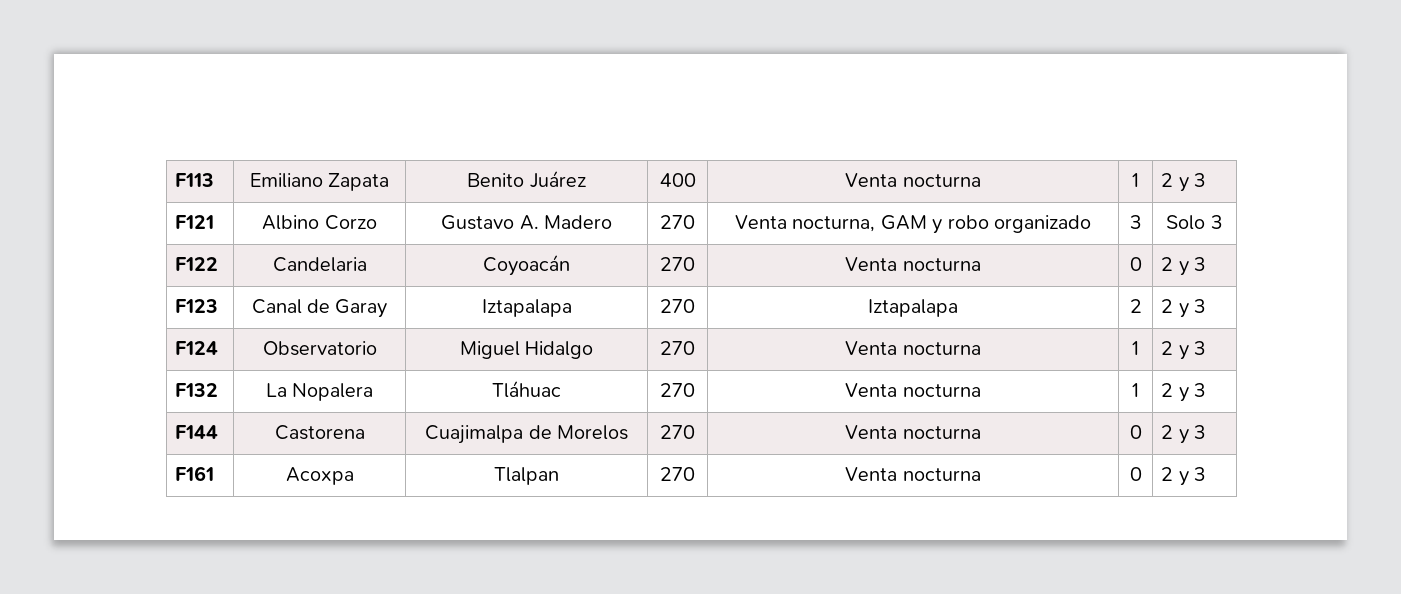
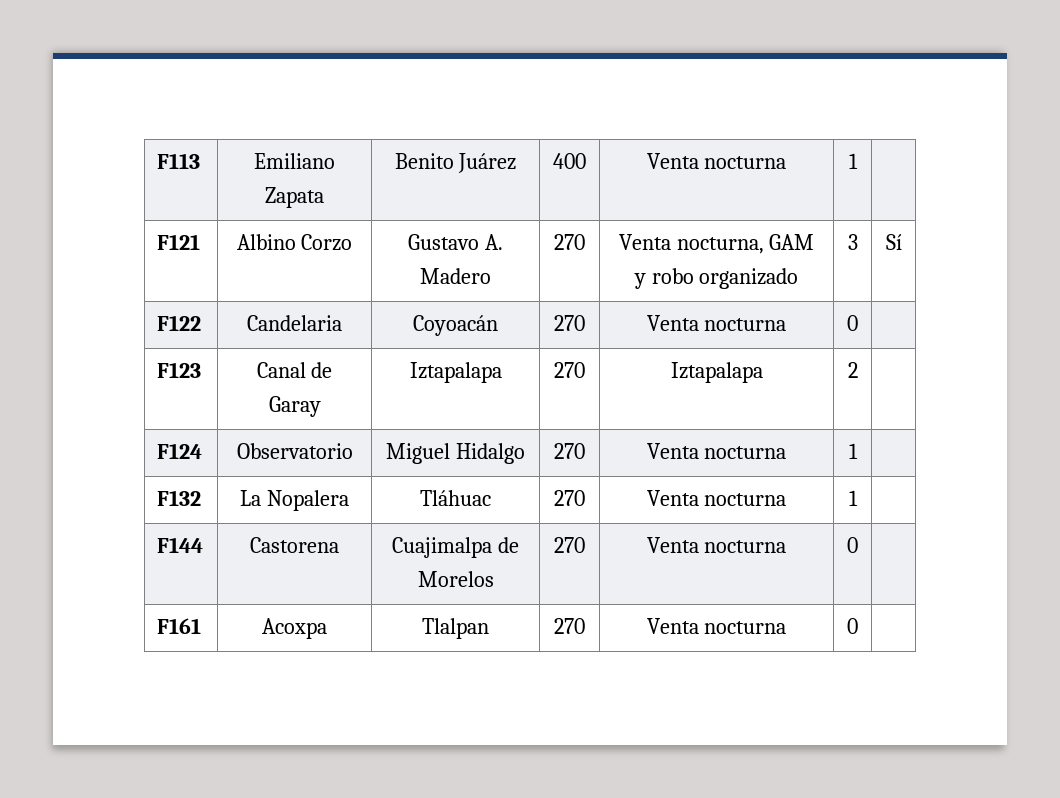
- F113 | Emiliano Zapata | Benito Juárez | 400 | Venta nocturna | 1 | 2 y 3
+ F113 | Emiliano Zapata | Benito Juárez | 400 | Venta nocturna | 1 |
- F121 | Albino Corzo | Gustavo A. Madero | 270 | Venta nocturna, GAM y robo organizado | 3 | Solo 3
+ F121 | Albino Corzo | Gustavo A. Madero | 270 | Venta nocturna, GAM y robo organizado | 3 | Sí
- F122 | Candelaria | Coyoacán | 270 | Venta nocturna | 0 | 2 y 3
+ F122 | Candelaria | Coyoacán | 270 | Venta nocturna | 0 |
- F123 | Canal de Garay | Iztapalapa | 270 | Iztapalapa | 2 | 2 y 3
+ F123 | Canal de Garay | Iztapalapa | 270 | Iztapalapa | 2 |
- F124 | Observatorio | Miguel Hidalgo | 270 | Venta nocturna | 1 | 2 y 3
+ F124 | Observatorio | Miguel Hidalgo | 270 | Venta nocturna | 1 |
- F132 | La Nopalera | Tláhuac | 270 | Venta nocturna | 1 | 2 y 3
+ F132 | La Nopalera | Tláhuac | 270 | Venta nocturna | 1 |
- F144 | Castorena | Cuajimalpa de Morelos | 270 | Venta nocturna | 0 | 2 y 3
+ F144 | Castorena | Cuajimalpa de Morelos | 270 | Venta nocturna | 0 |
- F161 | Acoxpa | Tlalpan | 270 | Venta nocturna | 0 | 2 y 3
+ F161 | Acoxpa | Tlalpan | 270 | Venta nocturna | 0 |

